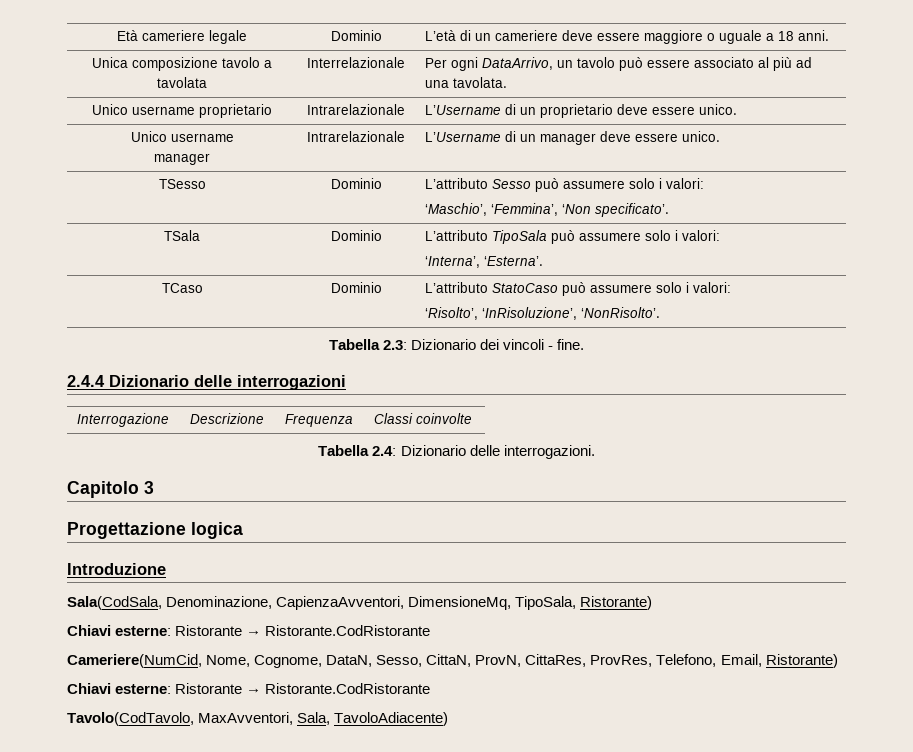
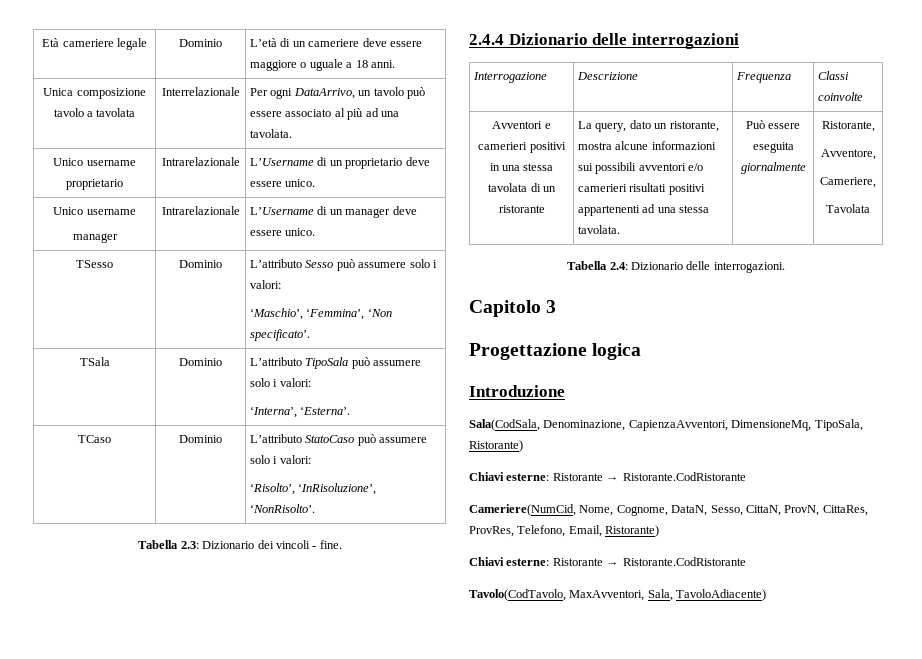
+ Avventori e camerieri positivi in una stessa tavolata di un ristorante | La query, dato un ristorante, mostra alcune informazioni sui possibili avventori e/o camerieri risultati positivi appartenenti ad una stessa tavolata. | Può essere eseguita giornalmente | Ristorante,
+ Avventore,
+ Cameriere,
+ Tavolata

